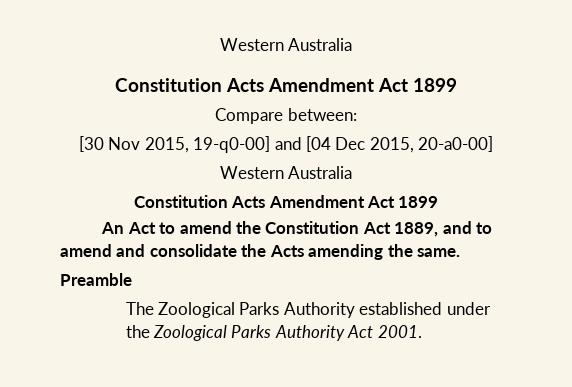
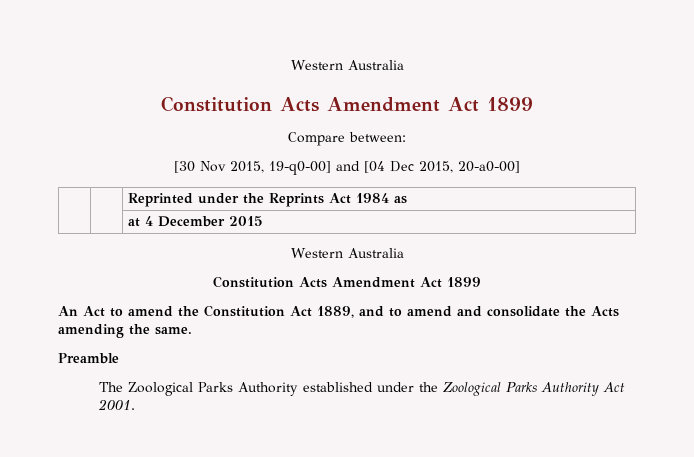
+ | | Reprinted under the Reprints Act 1984 as
+ | | at 4 December 2015

